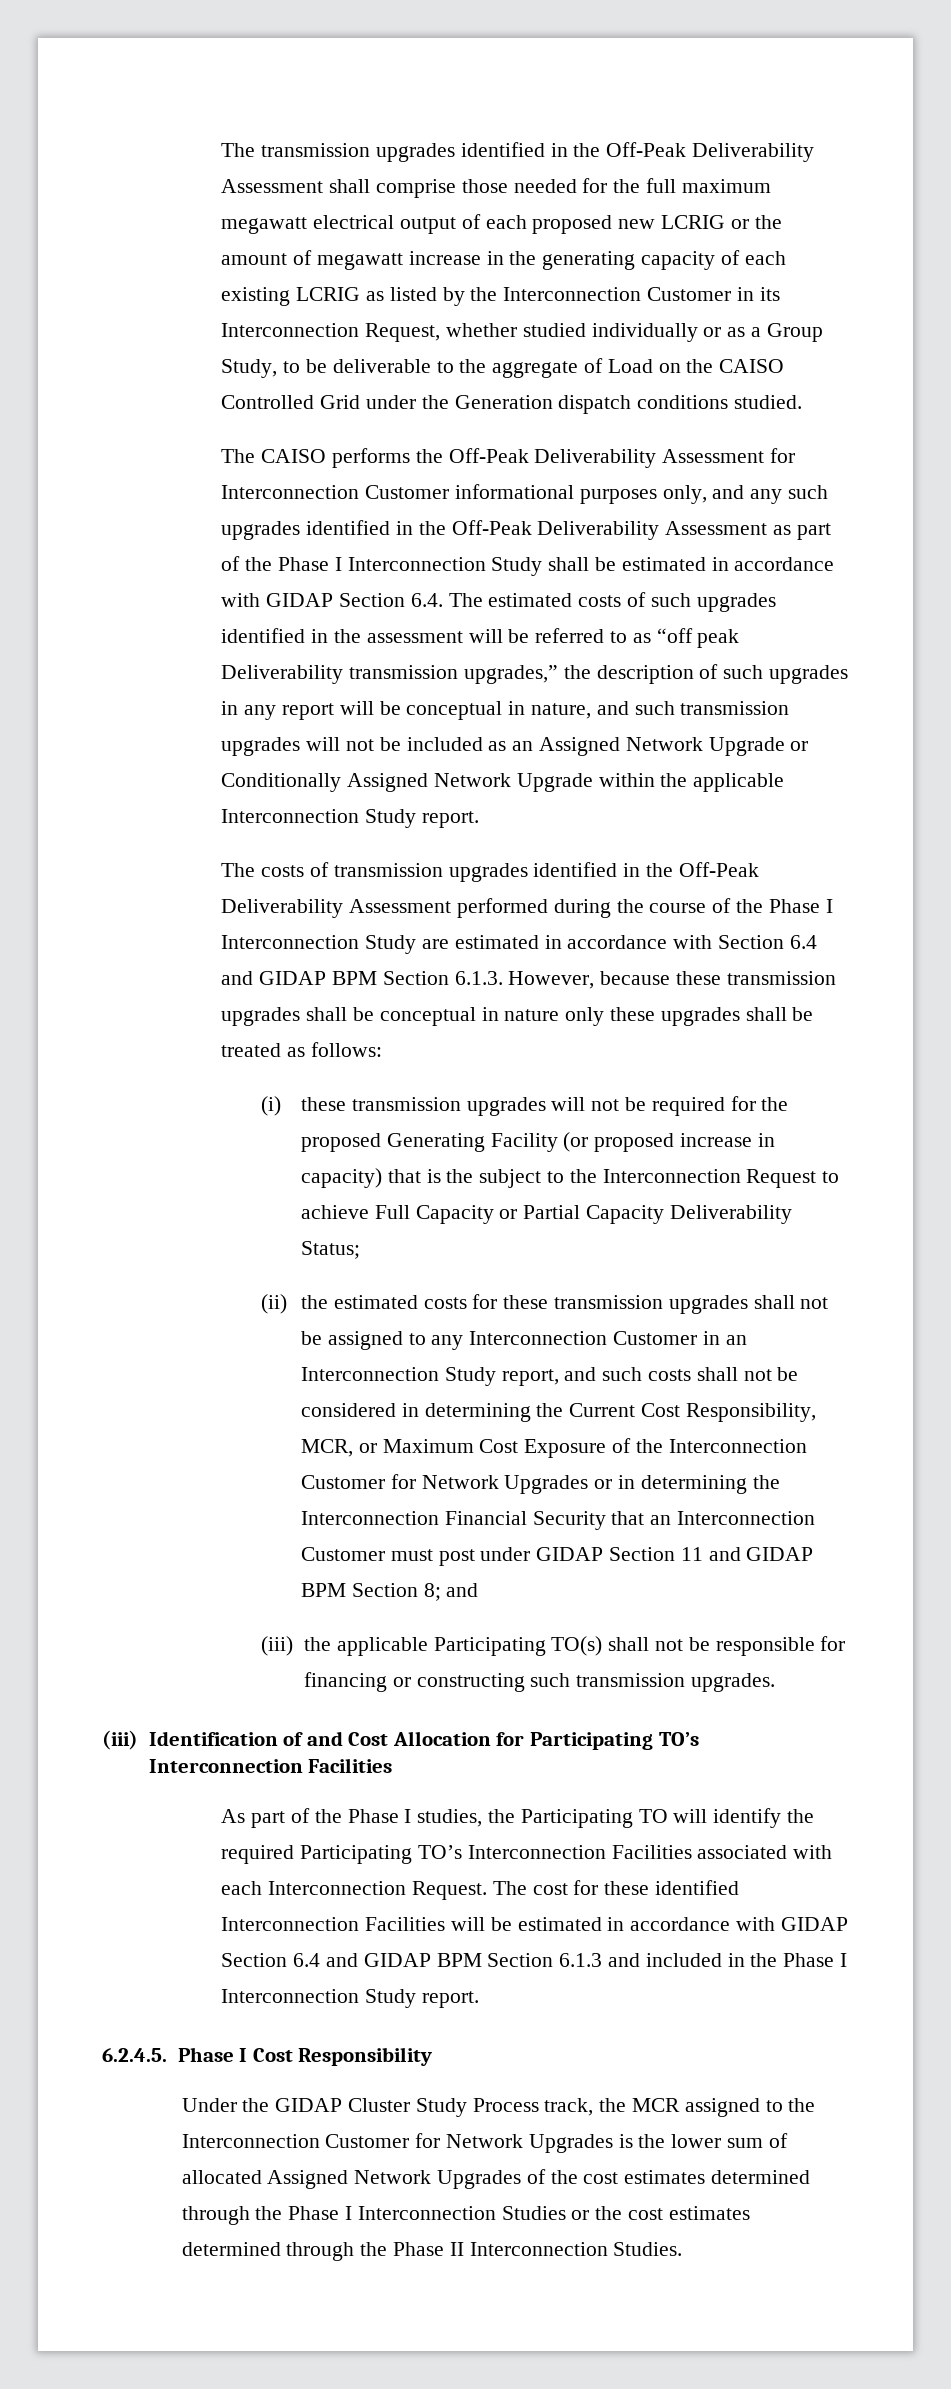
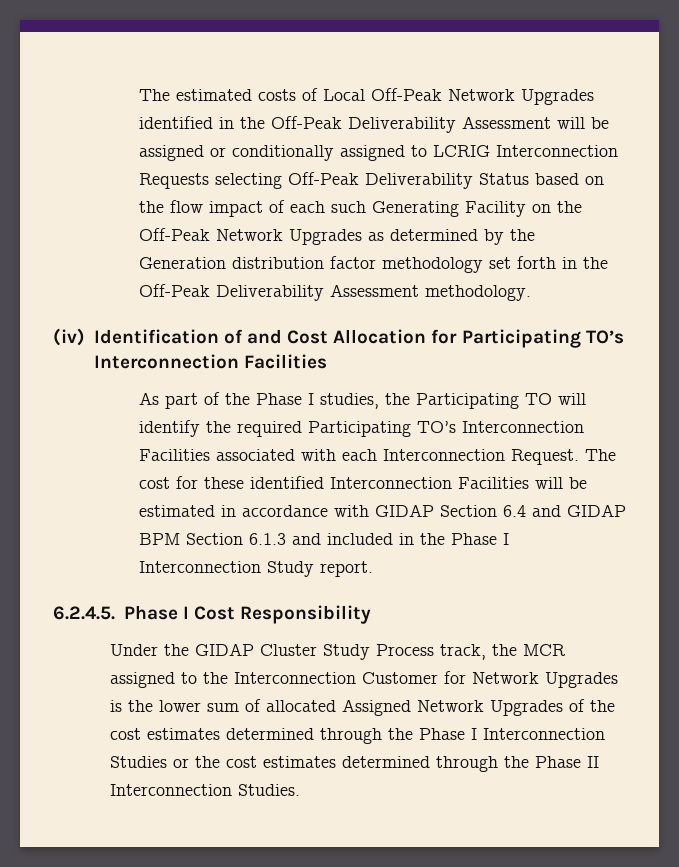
- The transmission upgrades identified in the Off-Peak Deliverability Assessment shall comprise those needed for the full maximum megawatt electrical output of each proposed new LCRIG or the amount of megawatt increase in the generating capacity of each existing LCRIG as listed by the Interconnection Customer in its Interconnection Request, whether studied individually or as a Group Study, to be deliverable to the aggregate of Load on the CAISO Controlled Grid under the Generation dispatch conditions studied.
- The CAISO performs the Off-Peak Deliverability Assessment for Interconnection Customer informational purposes only, and any such upgrades identified in the Off-Peak Deliverability Assessment as part of the Phase I Interconnection Study shall be estimated in accordance with GIDAP Section 6.4. The estimated costs of such upgrades identified in the assessment will be referred to as “off peak Deliverability transmission upgrades,” the description of such upgrades in any report will be conceptual in nature, and such transmission upgrades will not be included as an Assigned Network Upgrade or Conditionally Assigned Network Upgrade within the applicable Interconnection Study report.
- The costs of transmission upgrades identified in the Off-Peak Deliverability Assessment performed during the course of the Phase I Interconnection Study are estimated in accordance with Section 6.4 and GIDAP BPM Section 6.1.3. However, because these transmission upgrades shall be conceptual in nature only these upgrades shall be treated as follows:
- (i) these transmission upgrades will not be required for the proposed Generating Facility (or proposed increase in capacity) that is the subject to the Interconnection Request to achieve Full Capacity or Partial Capacity Deliverability Status;
- (ii) the estimated costs for these transmission upgrades shall not be assigned to any Interconnection Customer in an Interconnection Study report, and such costs shall not be considered in determining the Current Cost Responsibility, MCR, or Maximum Cost Exposure of the Interconnection Customer for Network Upgrades or in determining the Interconnection Financial Security that an Interconnection Customer must post under GIDAP Section 11 and GIDAP BPM Section 8; and
- (iii) the applicable Participating TO(s) shall not be responsible for financing or constructing such transmission upgrades.
- (iii) Identification of and Cost Allocation for Participating TO’s Interconnection Facilities
+ The estimated costs of Local Off-Peak Network Upgrades identified in the Off-Peak Deliverability Assessment will be assigned or conditionally assigned to LCRIG Interconnection Requests selecting Off-Peak Deliverability Status based on the flow impact of each such Generating Facility on the Off-Peak Network Upgrades as determined by the Generation distribution factor methodology set forth in the Off-Peak Deliverability Assessment methodology.
+ (iv) Identification of and Cost Allocation for Participating TO’s Interconnection Facilities

